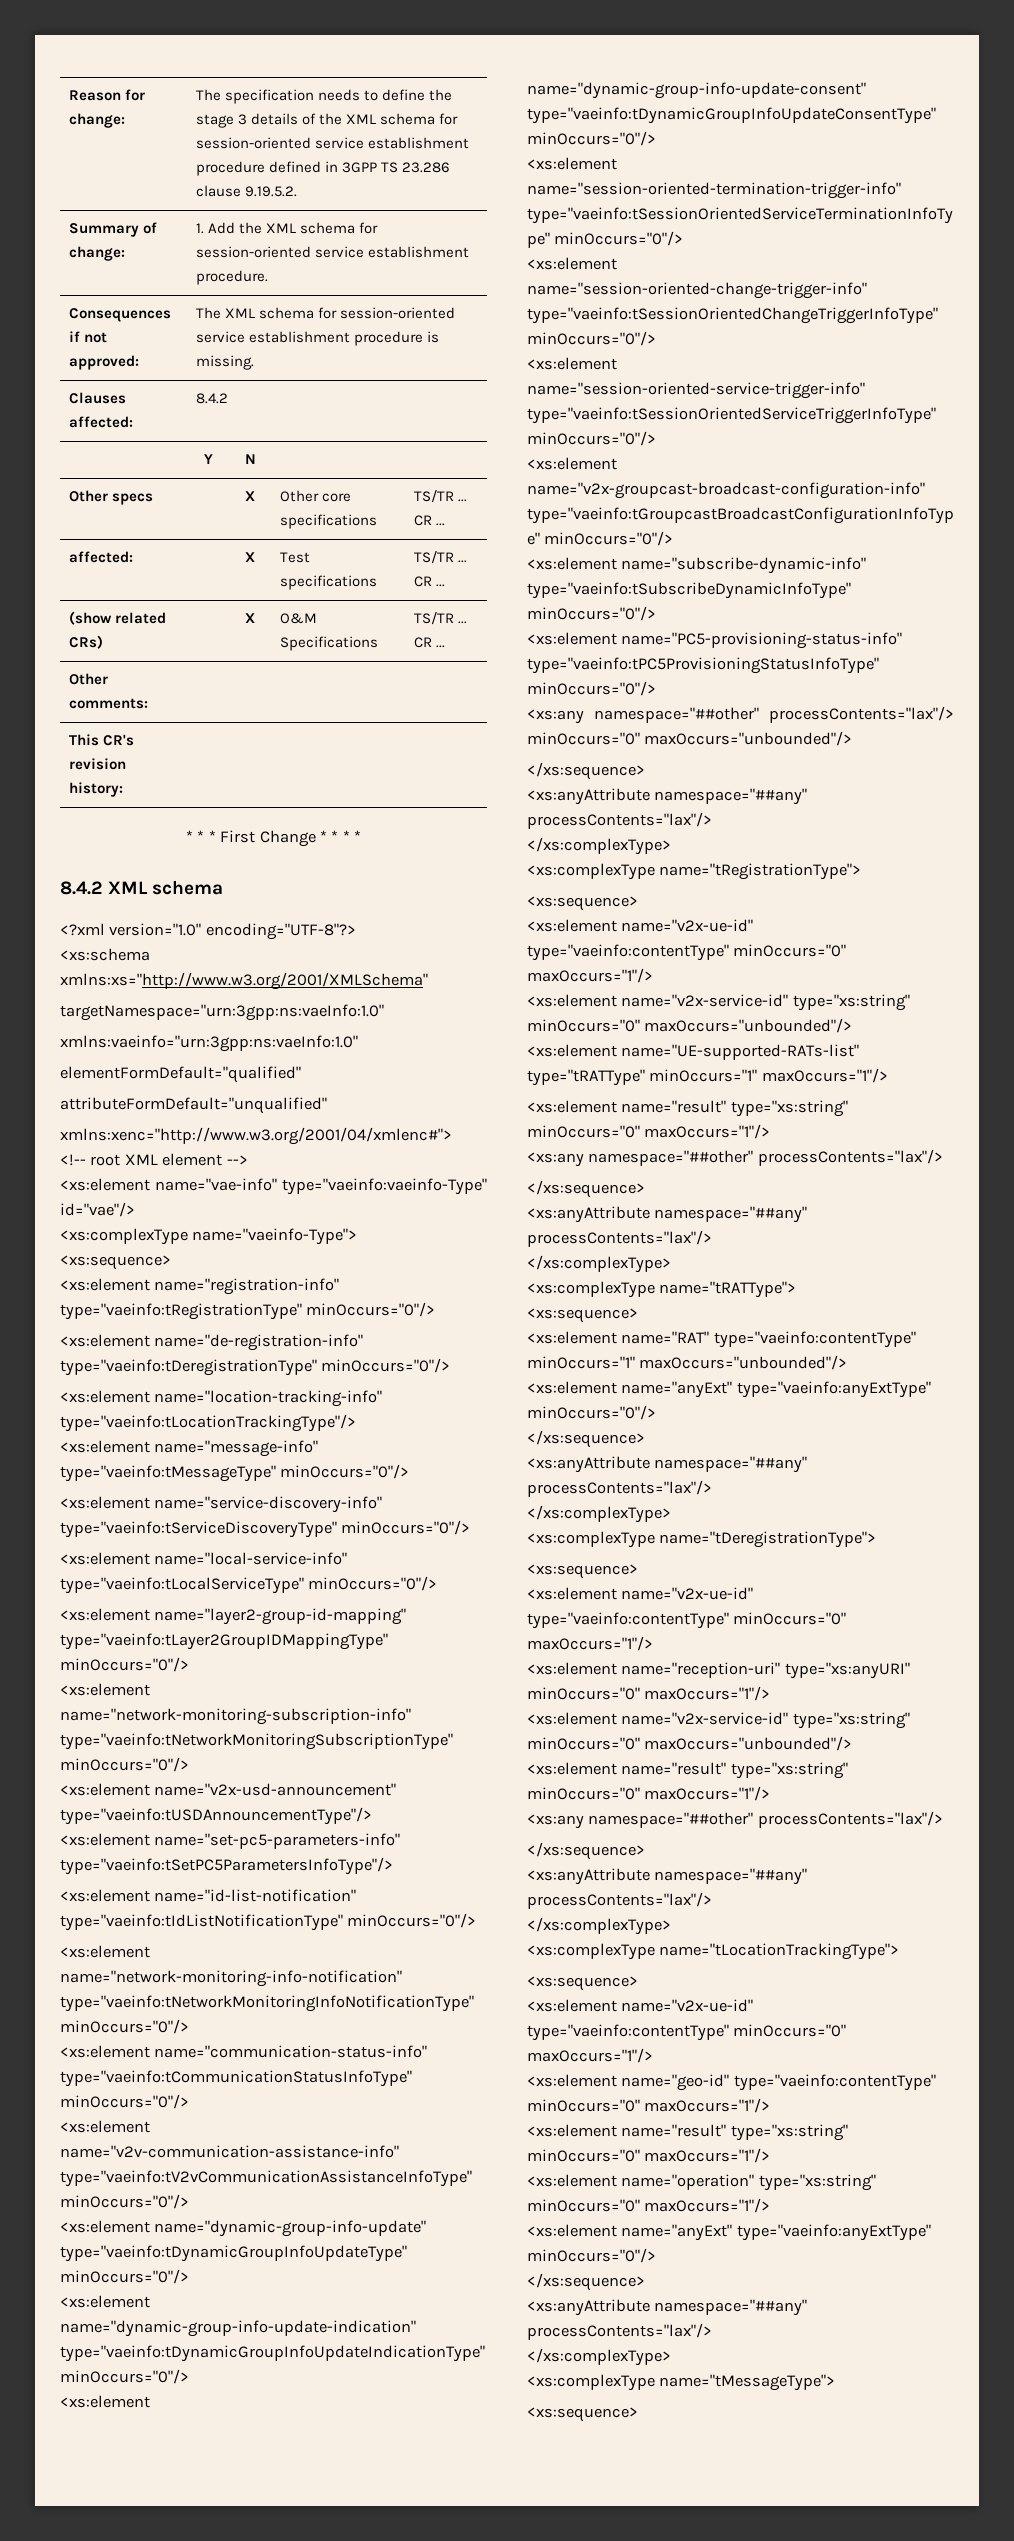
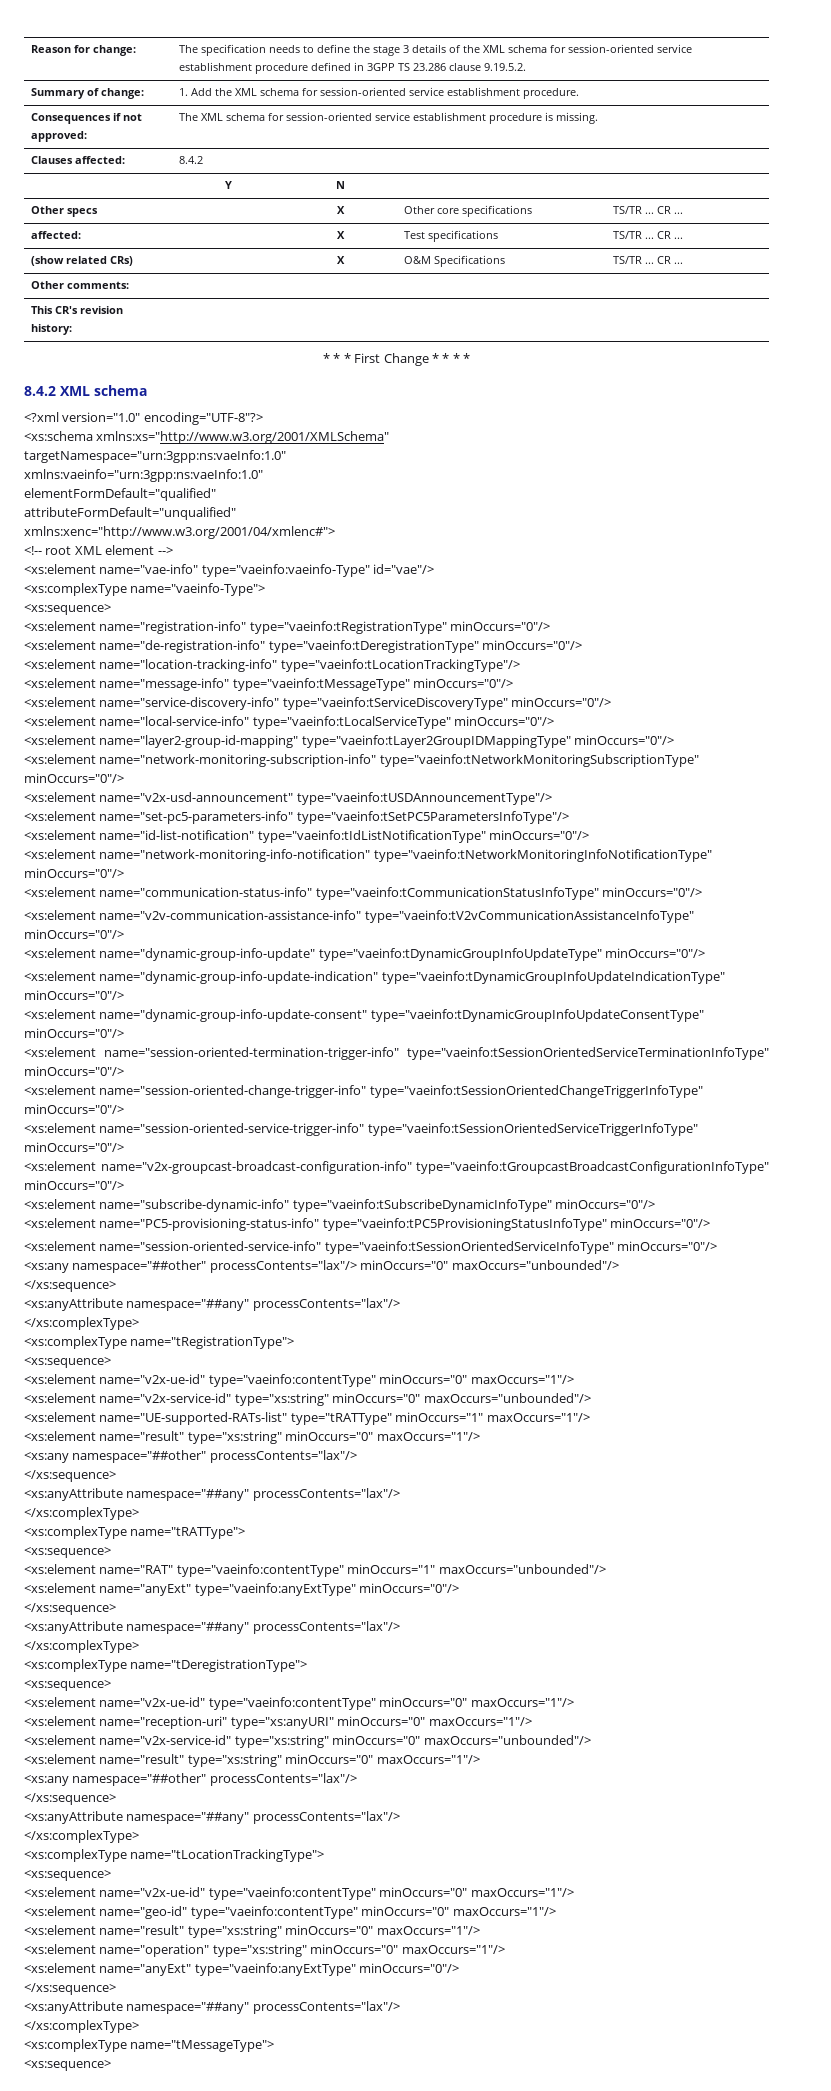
+ <xs:element name="session-oriented-service-info" type="vaeinfo:tSessionOrientedServiceInfoType" minOccurs="0"/>

